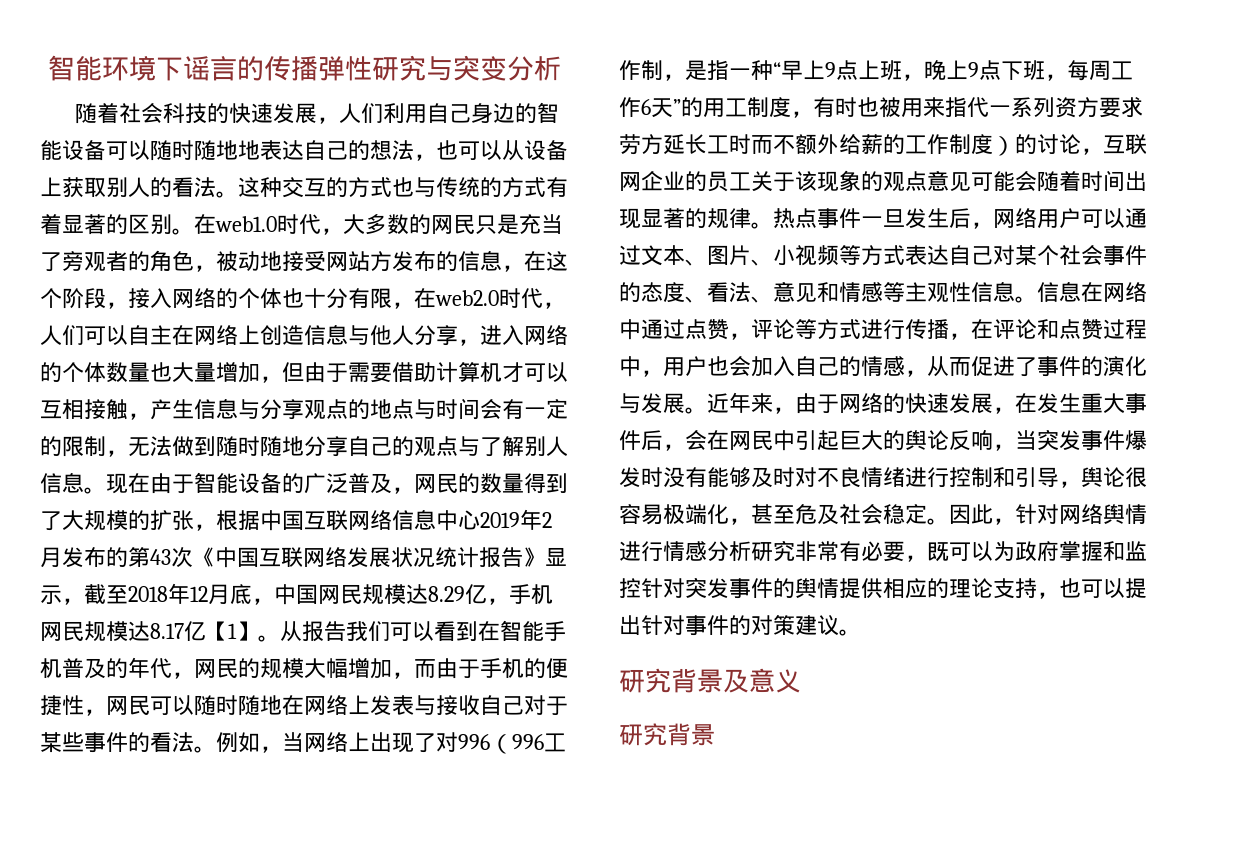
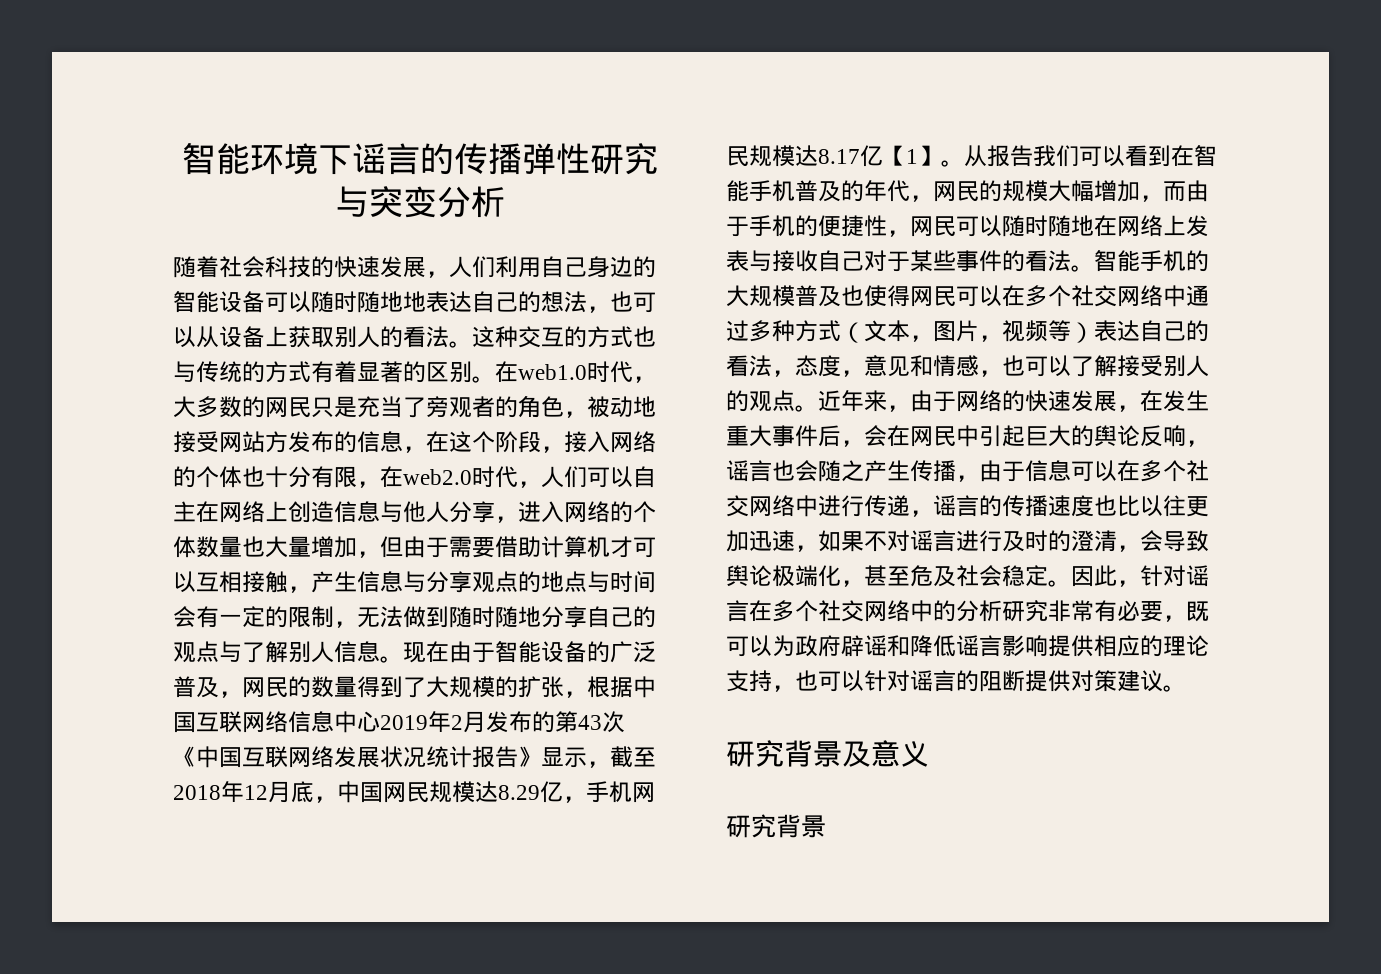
- 例如，当网络上出现了对996（996工作制，是指一种“早上9点上班，晚上9点下班，每周工作6天”的用工制度，有时也被用来指代一系列资方要求劳方延长工时而不额外给薪的工作制度）的讨论，互联网企业的员工关于该现象的观点意见可能会随着时间出现显著的规律。热点事件一旦发生后，网络用户可以通过文本、图片、小视频等方式表达自己对某个社会事件的态度、看法、意见和情感等主观性信息。信息在网络中通过点赞，评论等方式进行传播，在评论和点赞过程中，用户也会加入自己的情感，从而促进了事件的演化与发展。
+ 智能手机的大规模普及也使得网民可以在多个社交网络中通过多种方式（文本，图片，视频等）表达自己的看法，态度，意见和情感，也可以了解接受别人的观点。
- 近年来，由于网络的快速发展，在发生重大事件后，会在网民中引起巨大的舆论反响，当突发事件爆发时没有能够及时对不良情绪进行控制和引导，舆论很容易极端化，甚至危及社会稳定。
+ 近年来，由于网络的快速发展，在发生重大事件后，会在网民中引起巨大的舆论反响，谣言也会随之产生传播，由于信息可以在多个社交网络中进行传递，谣言的传播速度也比以往更加迅速，如果不对谣言进行及时的澄清，会导致舆论极端化，甚至危及社会稳定。
- 因此，针对网络舆情进行情感分析研究非常有必要，既可以为政府掌握和监控针对突发事件的舆情提供相应的理论支持，也可以提出针对事件的对策建议。
+ 因此，针对谣言在多个社交网络中的分析研究非常有必要，既可以为政府辟谣和降低谣言影响提供相应的理论支持，也可以针对谣言的阻断提供对策建议。

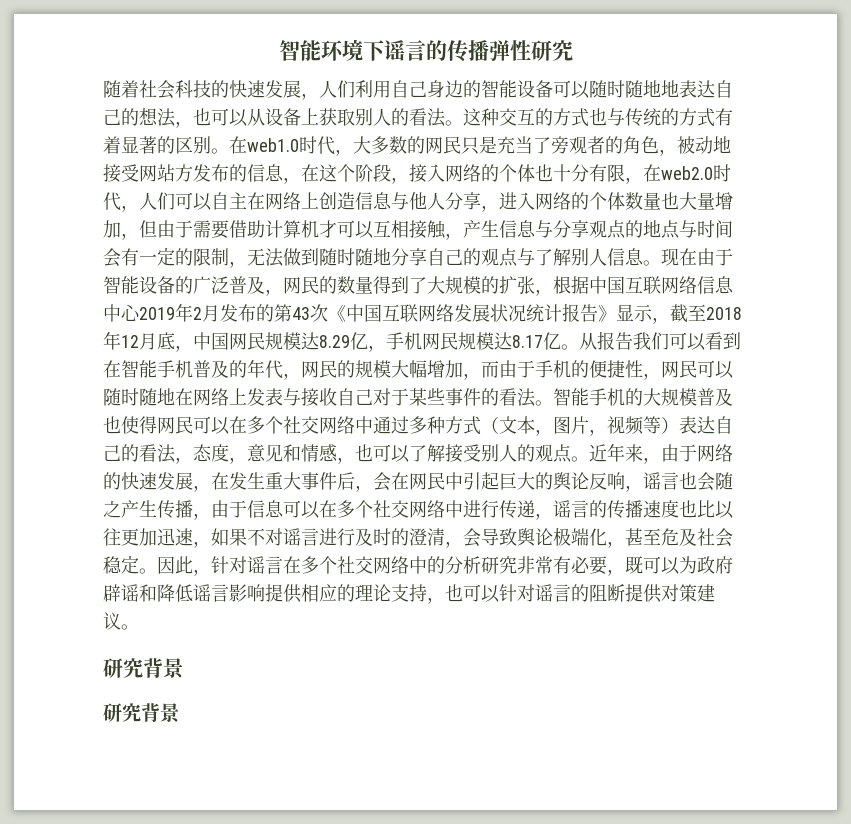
- 智能环境下谣言的传播弹性研究与突变分析
+ 智能环境下谣言的传播弹性研究
- 现在由于智能设备的广泛普及，网民的数量得到了大规模的扩张，根据中国互联网络信息中心2019年2月发布的第43次《中国互联网络发展状况统计报告》显示，截至2018年12月底，中国网民规模达8.29亿，手机网民规模达8.17亿【1】。
+ 现在由于智能设备的广泛普及，网民的数量得到了大规模的扩张，根据中国互联网络信息中心2019年2月发布的第43次《中国互联网络发展状况统计报告》显示，截至2018年12月底，中国网民规模达8.29亿，手机网民规模达8.17亿。
  因此，针对谣言在多个社交网络中的分析研究非常有必要，既可以为政府辟谣和降低谣言影响提供相应的理论支持，也可以针对谣言的阻断提供对策建议。
- 研究背景及意义
+ 研究背景

